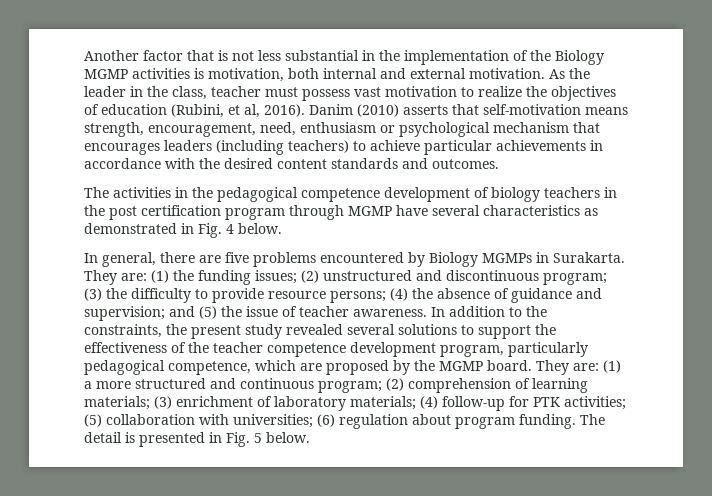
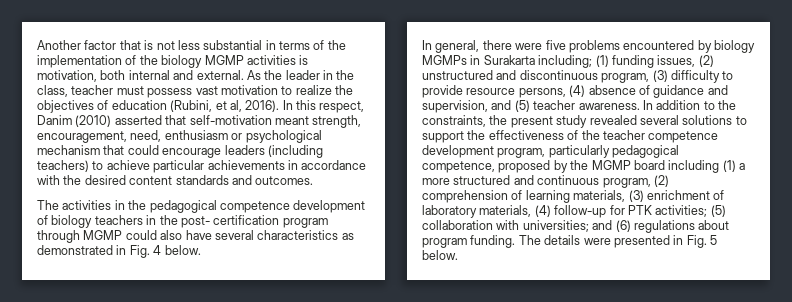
- Another factor that is not less substantial in the implementation of the Biology MGMP activities is motivation, both internal and external motivation.
+ Another factor that is not less substantial in terms of the implementation of the biology MGMP activities is motivation, both internal and external.
- Danim (2010) asserts that self-motivation means strength, encouragement, need, enthusiasm or psychological mechanism that encourages leaders (including teachers) to achieve particular achievements in accordance with the desired content standards and outcomes.
+ In this respect, Danim (2010) asserted that self-motivation meant strength, encouragement, need, enthusiasm or psychological mechanism that could encourage leaders (including teachers) to achieve particular achievements in accordance with the desired content standards and outcomes.
- The activities in the pedagogical competence development of biology teachers in the post certification program through MGMP have several characteristics as demonstrated in Fig. 4 below.
+ The activities in the pedagogical competence development of biology teachers in the post- certification program through MGMP could also have several characteristics as demonstrated in Fig. 4 below.
- In general, there are five problems encountered by Biology MGMPs in Surakarta. They are: (1) the funding issues; (2) unstructured and discontinuous program; (3) the difficulty to provide resource persons; (4) the absence of guidance and supervision; and (5) the issue of teacher awareness.
+ In general, there were five problems encountered by biology MGMPs in Surakarta including; (1) funding issues, (2) unstructured and discontinuous program, (3) difficulty to provide resource persons, (4) absence of guidance and supervision, and (5) teacher awareness.
- In addition to the constraints, the present study revealed several solutions to support the effectiveness of the teacher competence development program, particularly pedagogical competence, which are proposed by the MGMP board. They are: (1) a more structured and continuous program; (2) comprehension of learning materials; (3) enrichment of laboratory materials; (4) follow-up for PTK activities; (5) collaboration with universities; (6) regulation about program funding.
+ In addition to the constraints, the present study revealed several solutions to support the effectiveness of the teacher competence development program, particularly pedagogical competence, proposed by the MGMP board including (1) a more structured and continuous program, (2) comprehension of learning materials, (3) enrichment of laboratory materials, (4) follow-up for PTK activities; (5) collaboration with universities; and (6) regulations about program funding.
- The detail is presented in Fig. 5 below.
+ The details were presented in Fig. 5 below.

